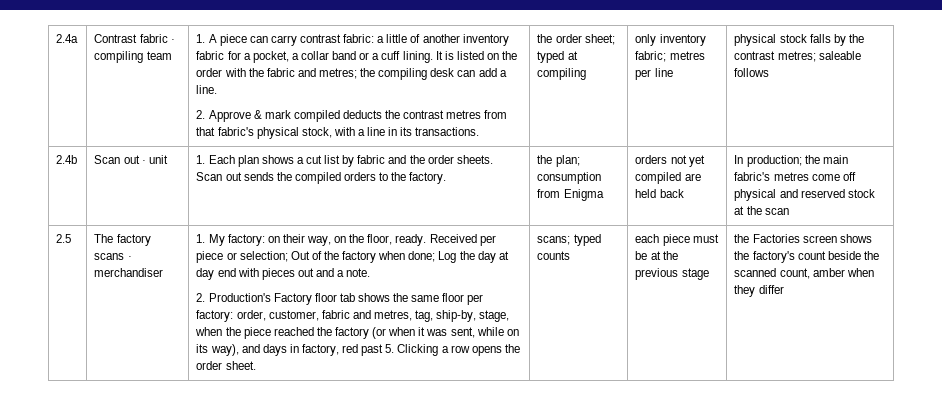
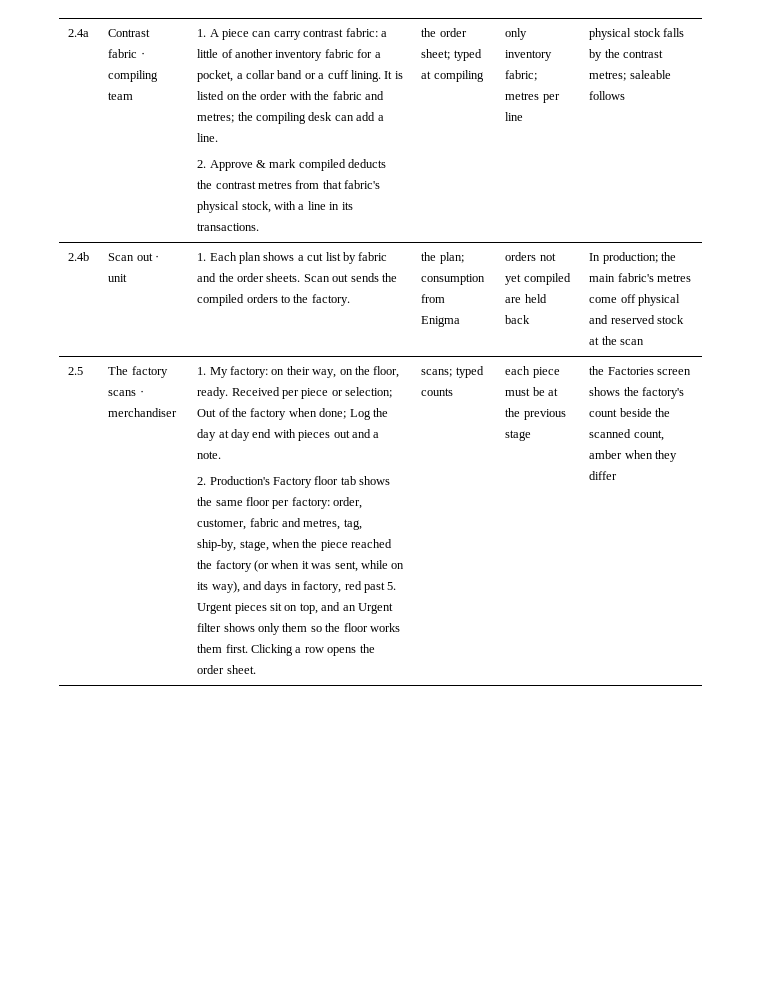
- 2. Production's Factory floor tab shows the same floor per factory: order, customer, fabric and metres, tag, ship-by, stage, when the piece reached the factory (or when it was sent, while on its way), and days in factory, red past 5. Clicking a row opens the order sheet.
+ 2. Production's Factory floor tab shows the same floor per factory: order, customer, fabric and metres, tag, ship-by, stage, when the piece reached the factory (or when it was sent, while on its way), and days in factory, red past 5. Urgent pieces sit on top, and an Urgent filter shows only them so the floor works them first. Clicking a row opens the order sheet.

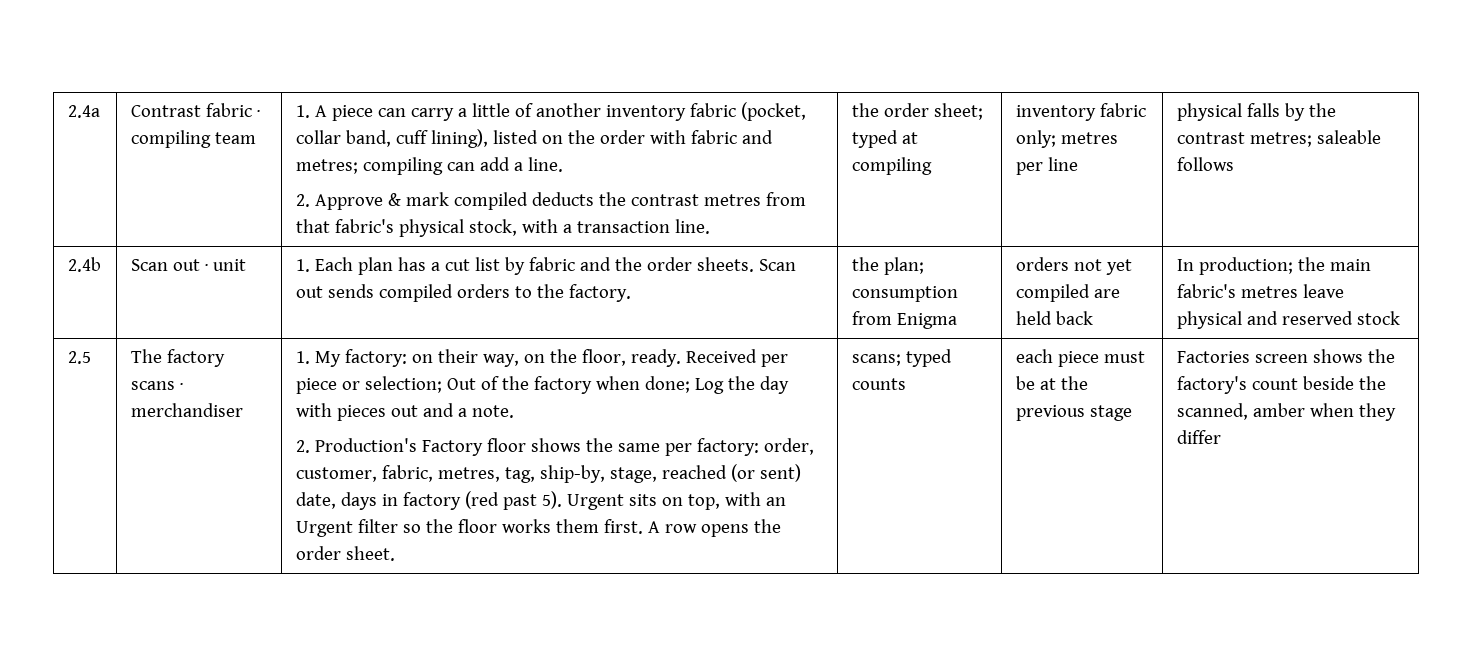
- 1. A piece can carry contrast fabric: a little of another inventory fabric for a pocket, a collar band or a cuff lining. It is listed on the order with the fabric and metres; the compiling desk can add a line.
+ 1. A piece can carry a little of another inventory fabric (pocket, collar band, cuff lining), listed on the order with fabric and metres; compiling can add a line.
- 2. Approve & mark compiled deducts the contrast metres from that fabric's physical stock, with a line in its transactions.
+ 2. Approve & mark compiled deducts the contrast metres from that fabric's physical stock, with a transaction line.
- only inventory fabric; metres per line
+ inventory fabric only; metres per line
- physical stock falls by the contrast metres; saleable follows
+ physical falls by the contrast metres; saleable follows
- 1. Each plan shows a cut list by fabric and the order sheets.
+ 1. Each plan has a cut list by fabric and the order sheets.
- Scan out sends the compiled orders to the factory.
+ Scan out sends compiled orders to the factory.
- In production; the main fabric's metres come off physical and reserved stock at the scan
+ In production; the main fabric's metres leave physical and reserved stock
- Received per piece or selection; Out of the factory when done; Log the day at day end with pieces out and a note.
+ Received per piece or selection; Out of the factory when done; Log the day with pieces out and a note.
- 2. Production's Factory floor tab shows the same floor per factory: order, customer, fabric and metres, tag, ship-by, stage, when the piece reached the factory (or when it was sent, while on its way), and days in factory, red past 5. Urgent pieces sit on top, and an Urgent filter shows only them so the floor works them first.
+ 2. Production's Factory floor shows the same per factory: order, customer, fabric, metres, tag, ship-by, stage, reached (or sent) date, days in factory (red past 5). Urgent sits on top, with an Urgent filter so the floor works them first.
- Clicking a row opens the order sheet.
+ A row opens the order sheet.
- the Factories screen shows the factory's count beside the scanned count, amber when they differ
+ Factories screen shows the factory's count beside the scanned, amber when they differ

